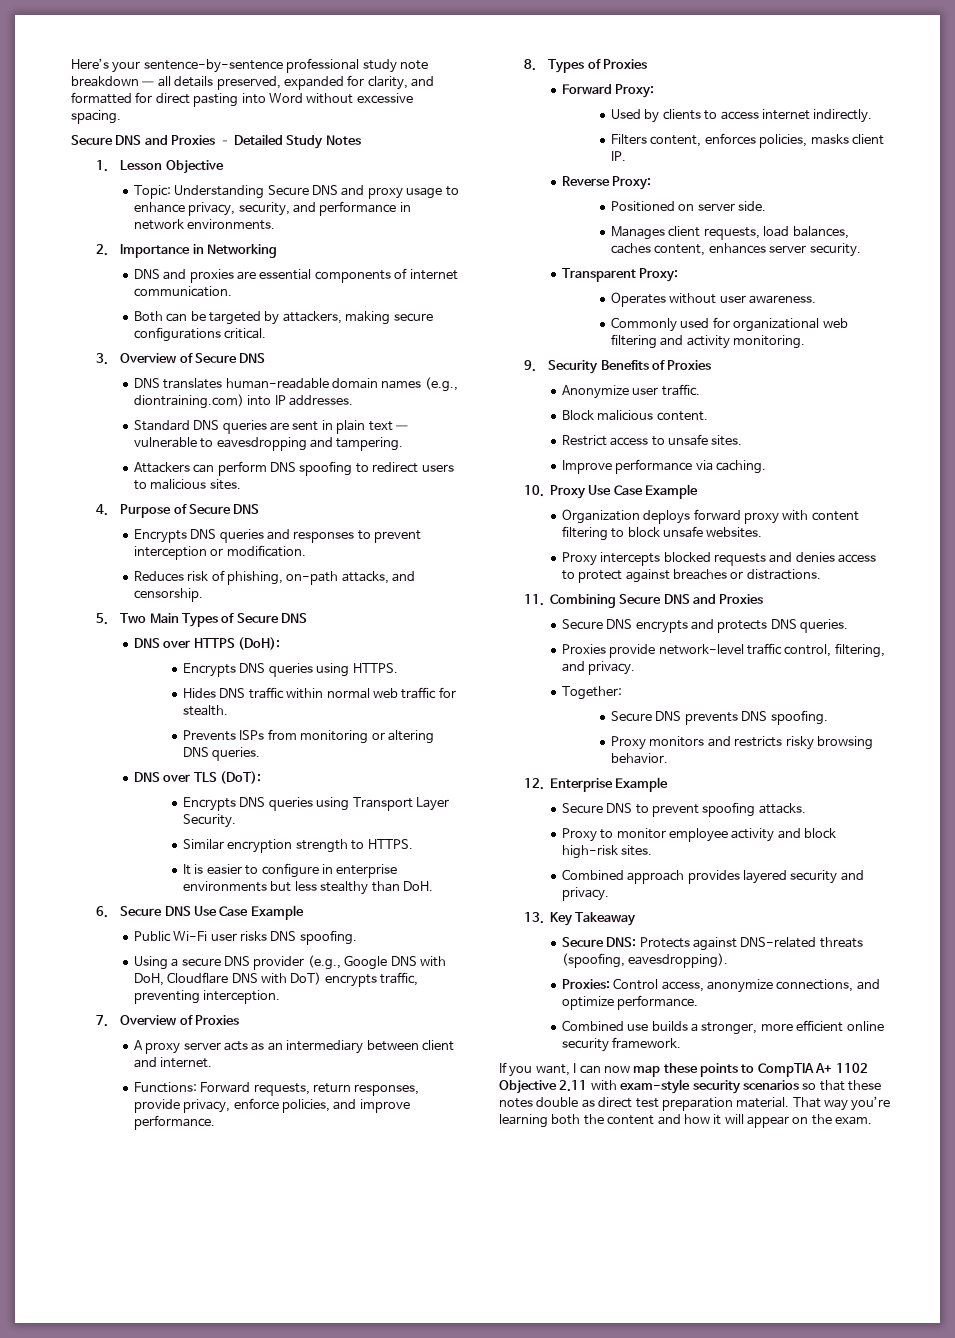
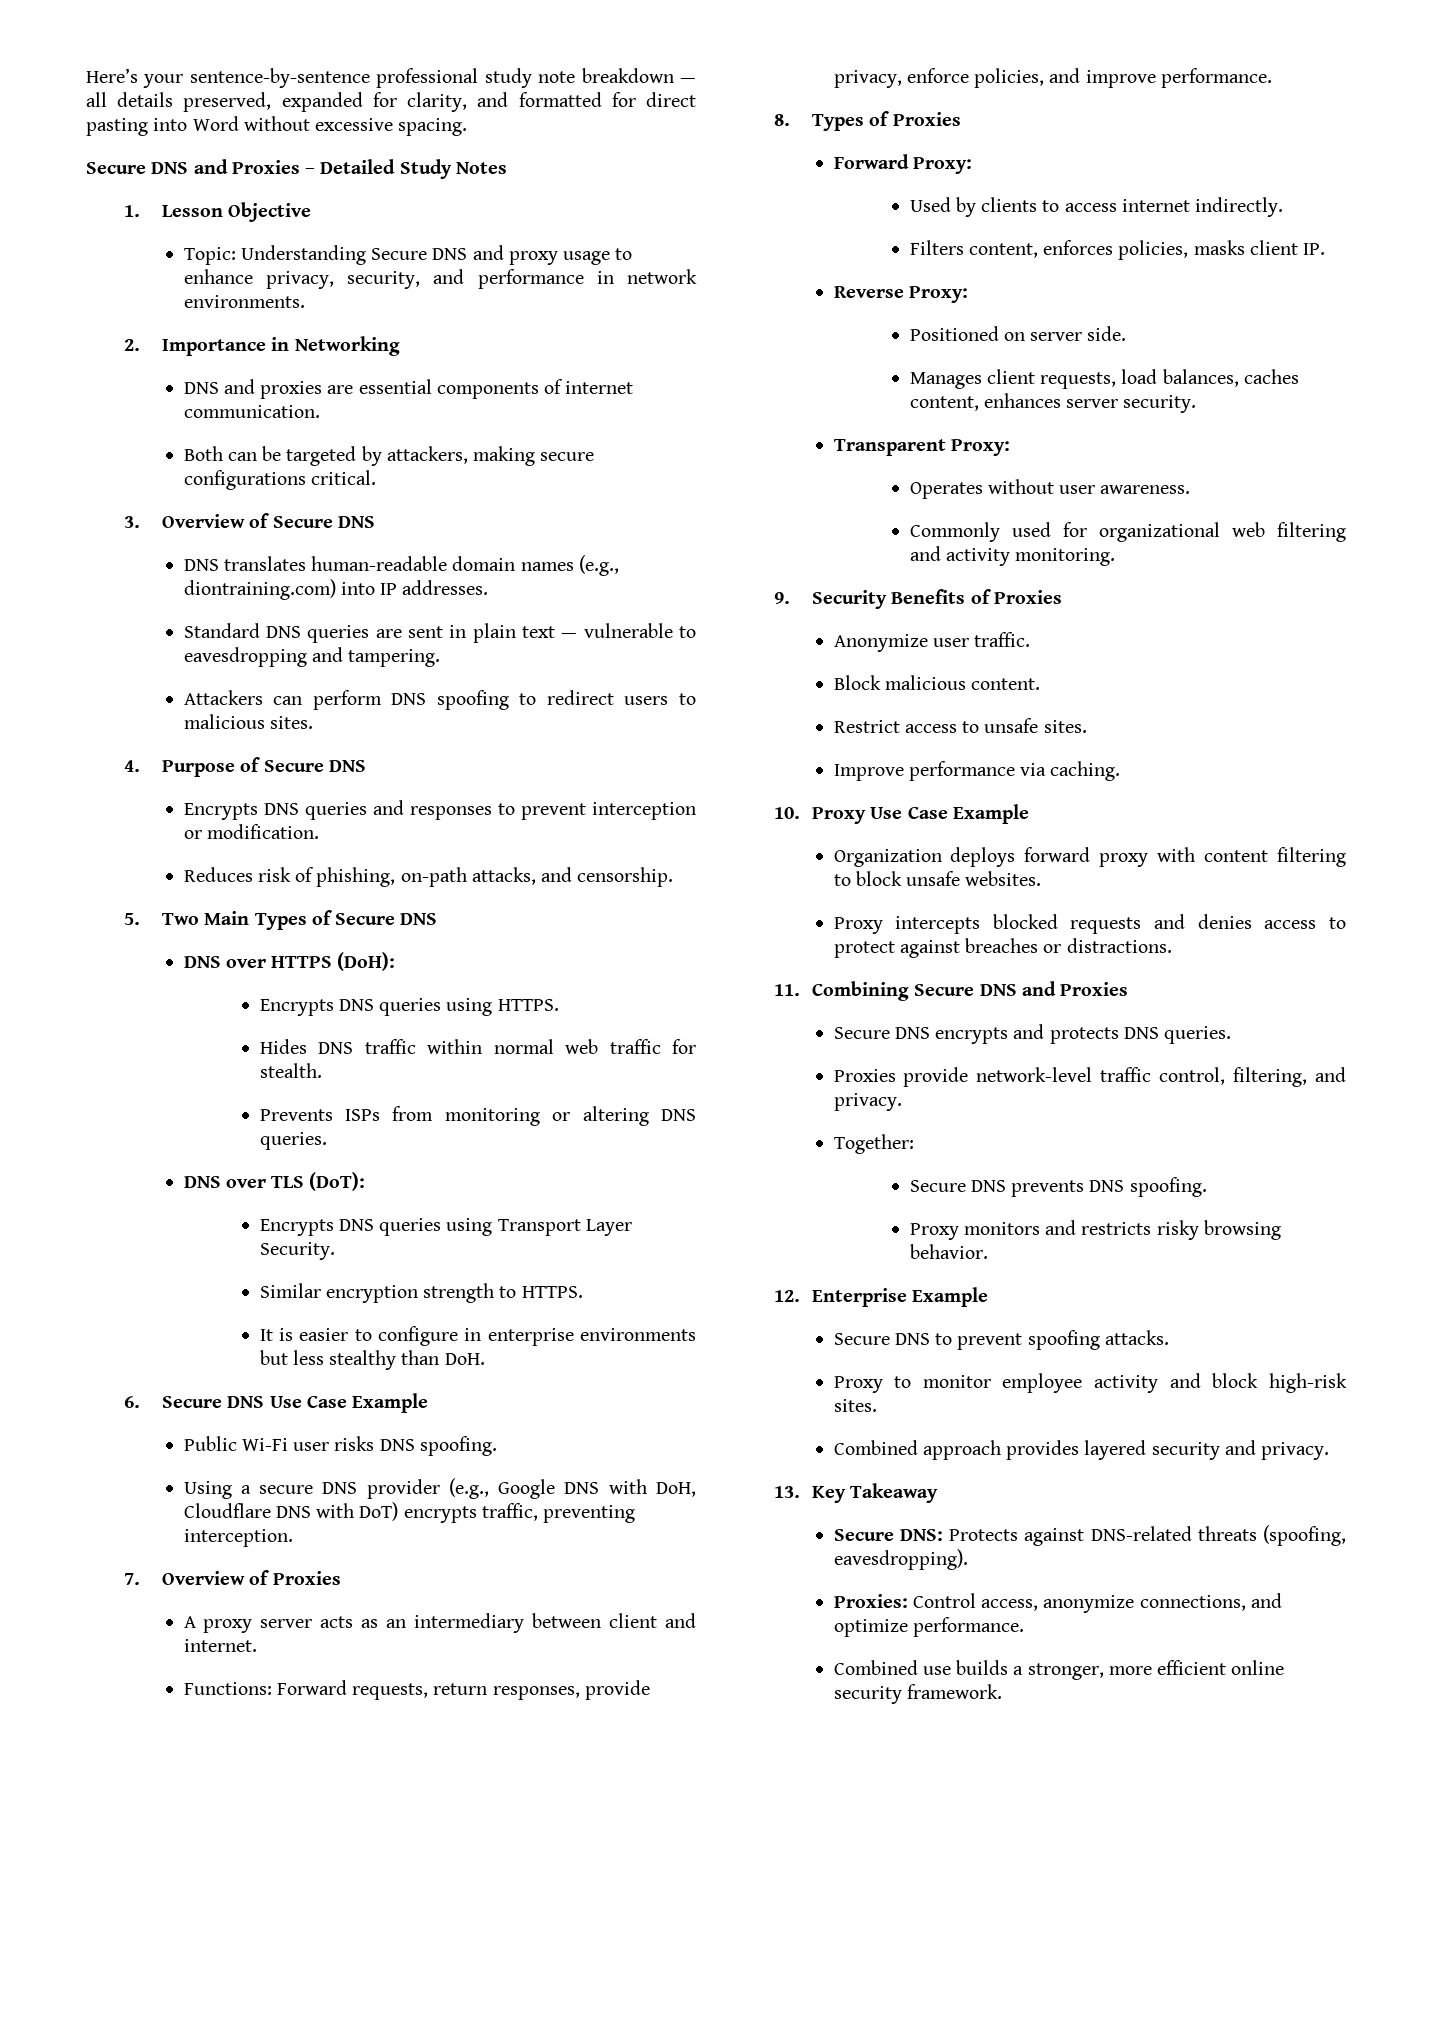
- If you want, I can now map these points to CompTIA A+ 1102 Objective 2.11 with exam-style security scenarios so that these notes double as direct test preparation material. That way you’re learning both the content and how it will appear on the exam.

